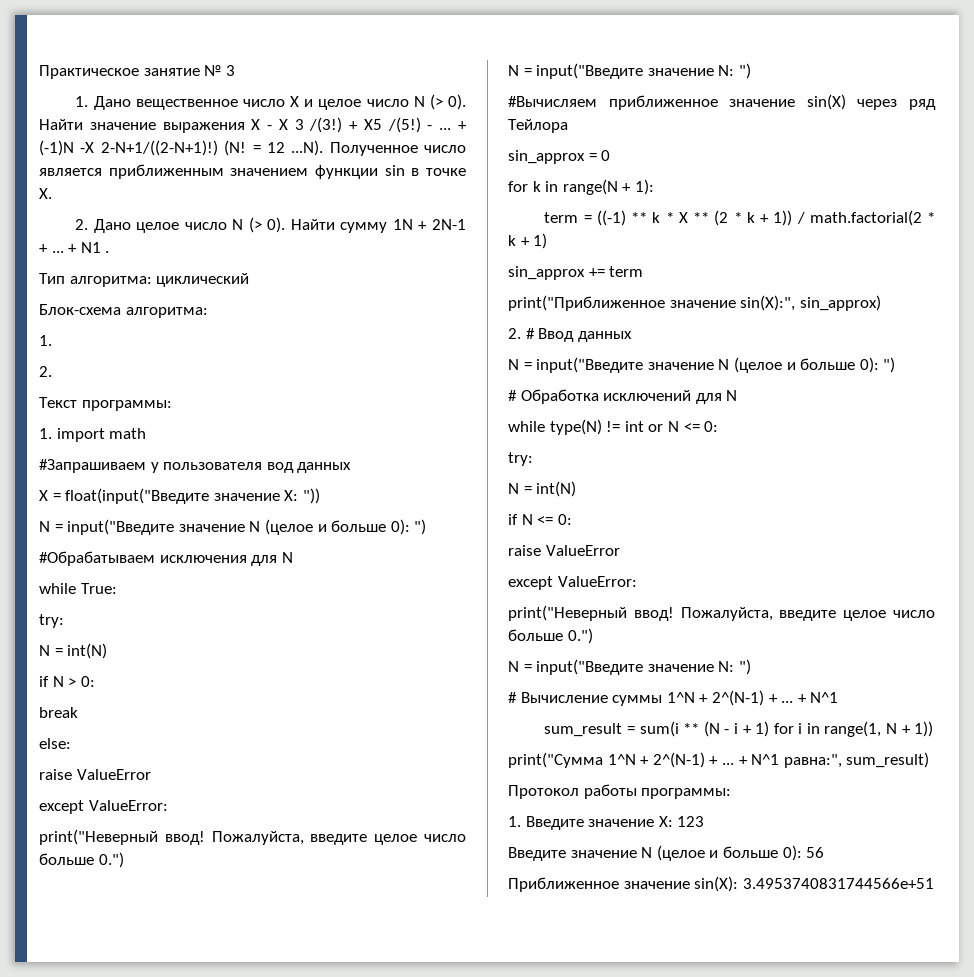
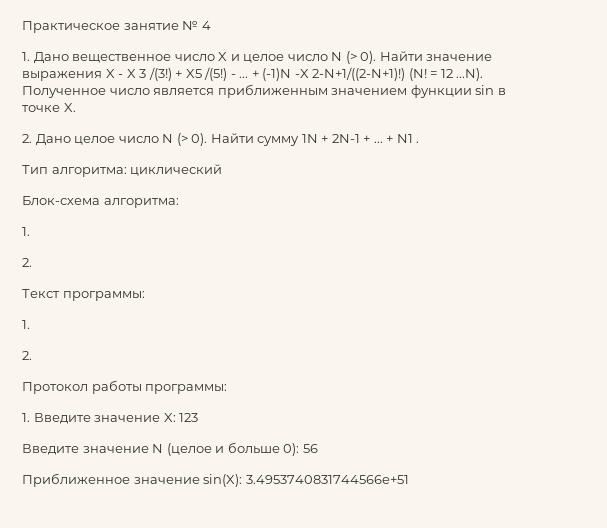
- Практическое занятие № 3
+ Практическое занятие № 4
  Текст программы:
- 1. import math
- #Запрашиваем у пользователя вод данных
- X = float(input("Введите значение X: "))
- N = input("Введите значение N (целое и больше 0): ")
- #Обрабатываем исключения для N
- while True:
- try:
- N = int(N)
- if N > 0:
- break
- else:
- raise ValueError
- except ValueError:
- print("Неверный ввод! Пожалуйста, введите целое число больше 0.")
- N = input("Введите значение N: ")
- #Вычисляем приближенное значение sin(X) через ряд Тейлора
- sin_approx = 0
- for k in range(N + 1):
- term = ((-1) ** k * X ** (2 * k + 1)) / math.factorial(2 * k + 1)
- sin_approx += term
- print("Приближенное значение sin(X):", sin_approx)
- 2. # Ввод данных
- N = input("Введите значение N (целое и больше 0): ")
- # Обработка исключений для N
- while type(N) != int or N <= 0:
- try:
- N = int(N)
- if N <= 0:
- raise ValueError
- except ValueError:
- print("Неверный ввод! Пожалуйста, введите целое число больше 0.")
- N = input("Введите значение N: ")
- # Вычисление суммы 1^N + 2^(N-1) + ... + N^1
- sum_result = sum(i ** (N - i + 1) for i in range(1, N + 1))
- print("Сумма 1^N + 2^(N-1) + ... + N^1 равна:", sum_result)
+ 1.
+ 2.

